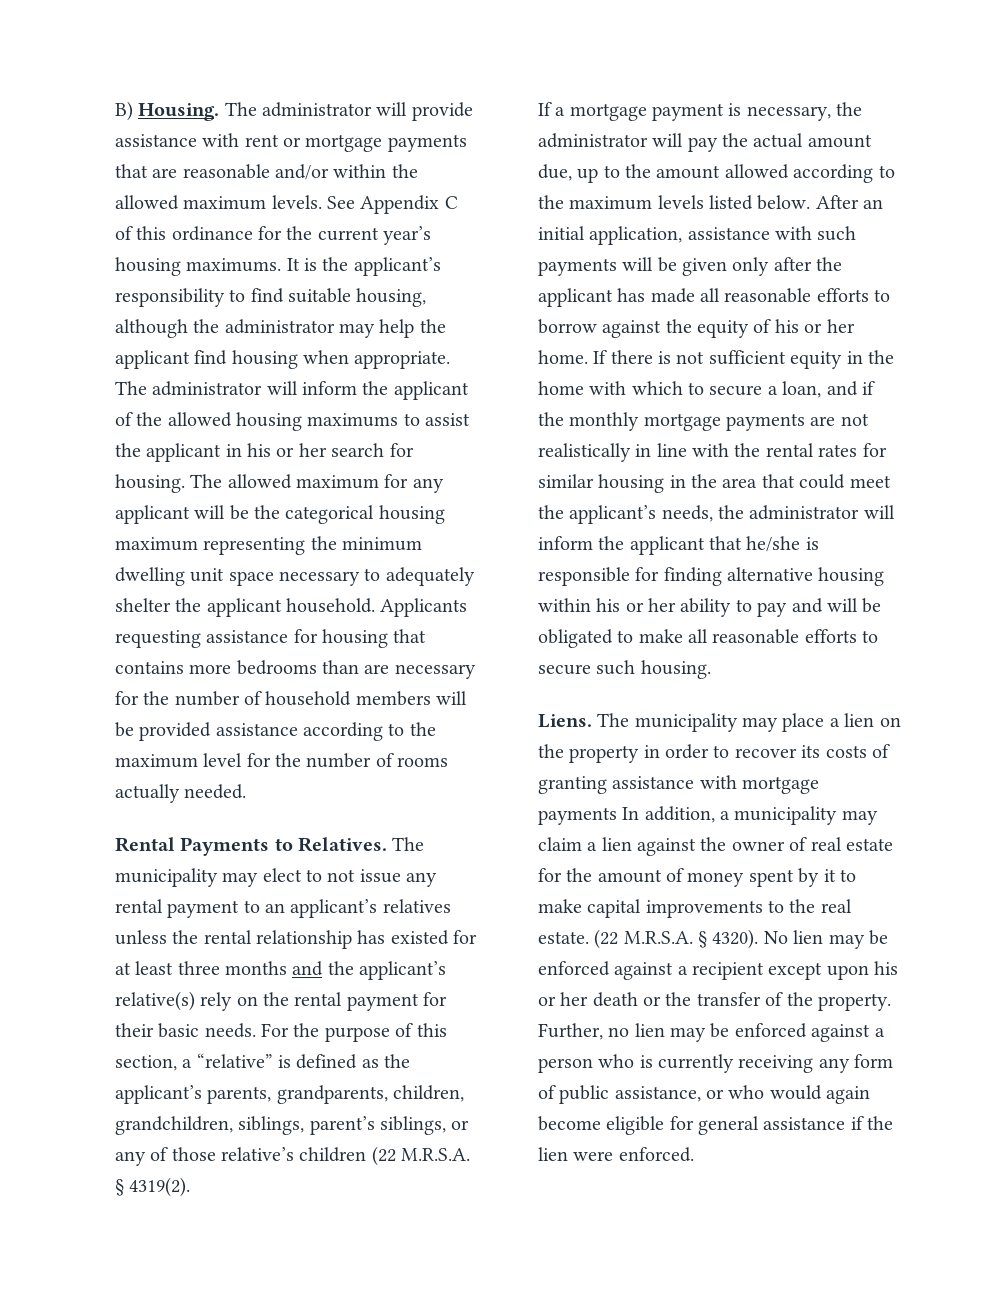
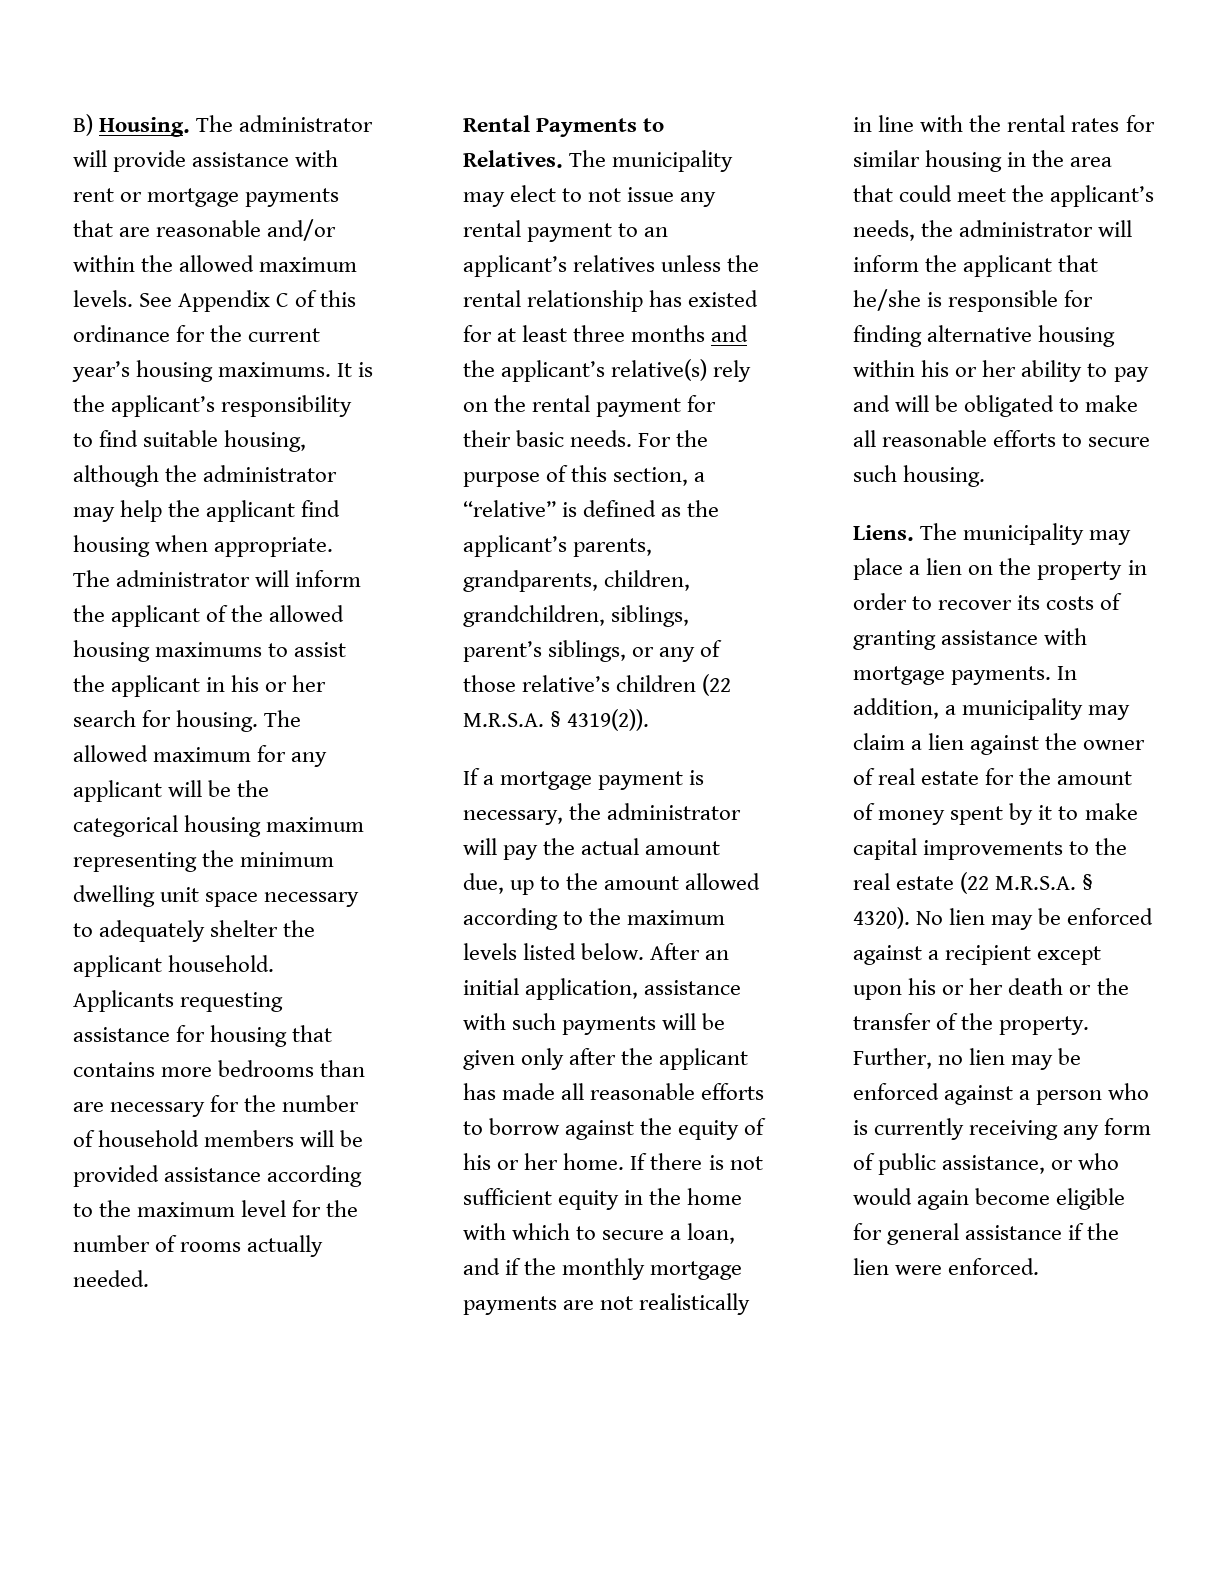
- For the purpose of this section, a “relative” is defined as the applicant’s parents, grandparents, children, grandchildren, siblings, parent’s siblings, or any of those relative’s children (22 M.R.S.A. § 4319(2).
+ For the purpose of this section, a “relative” is defined as the applicant’s parents, grandparents, children, grandchildren, siblings, parent’s siblings, or any of those relative’s children (22 M.R.S.A. § 4319(2)).
- The municipality may place a lien on the property in order to recover its costs of granting assistance with mortgage payments In addition, a municipality may claim a lien against the owner of real estate for the amount of money spent by it to make capital improvements to the real estate. (22 M.R.S.A. § 4320).
+ The municipality may place a lien on the property in order to recover its costs of granting assistance with mortgage payments. In addition, a municipality may claim a lien against the owner of real estate for the amount of money spent by it to make capital improvements to the real estate (22 M.R.S.A. § 4320).

